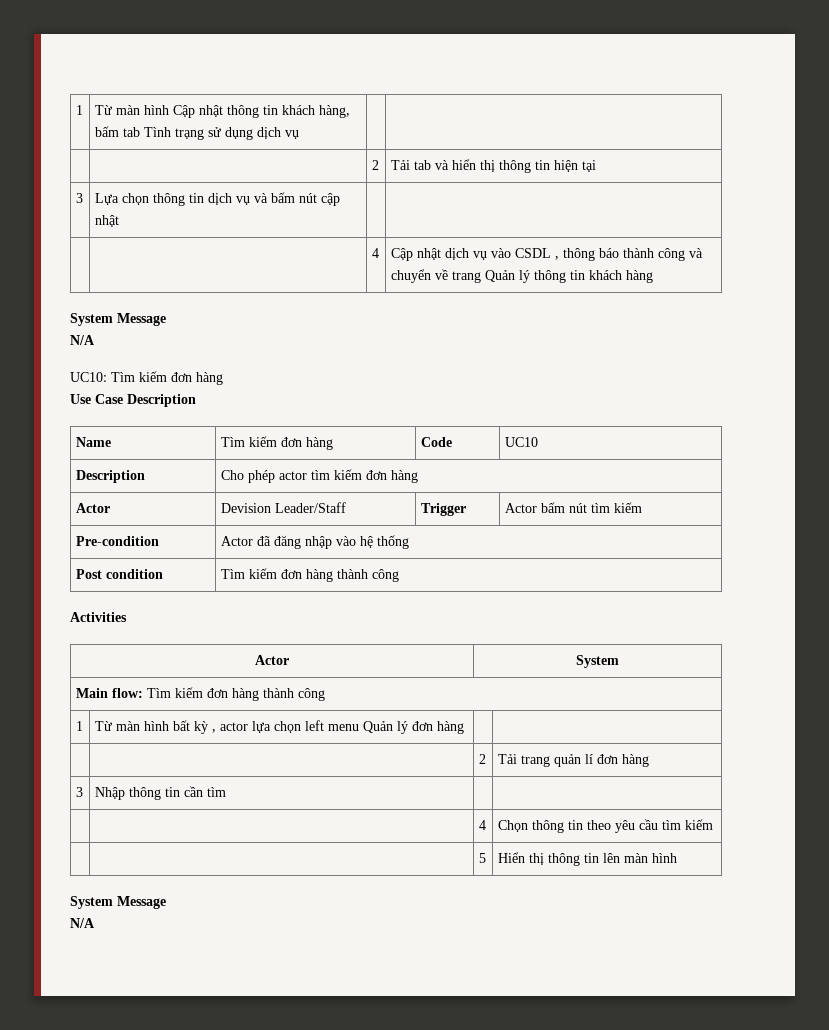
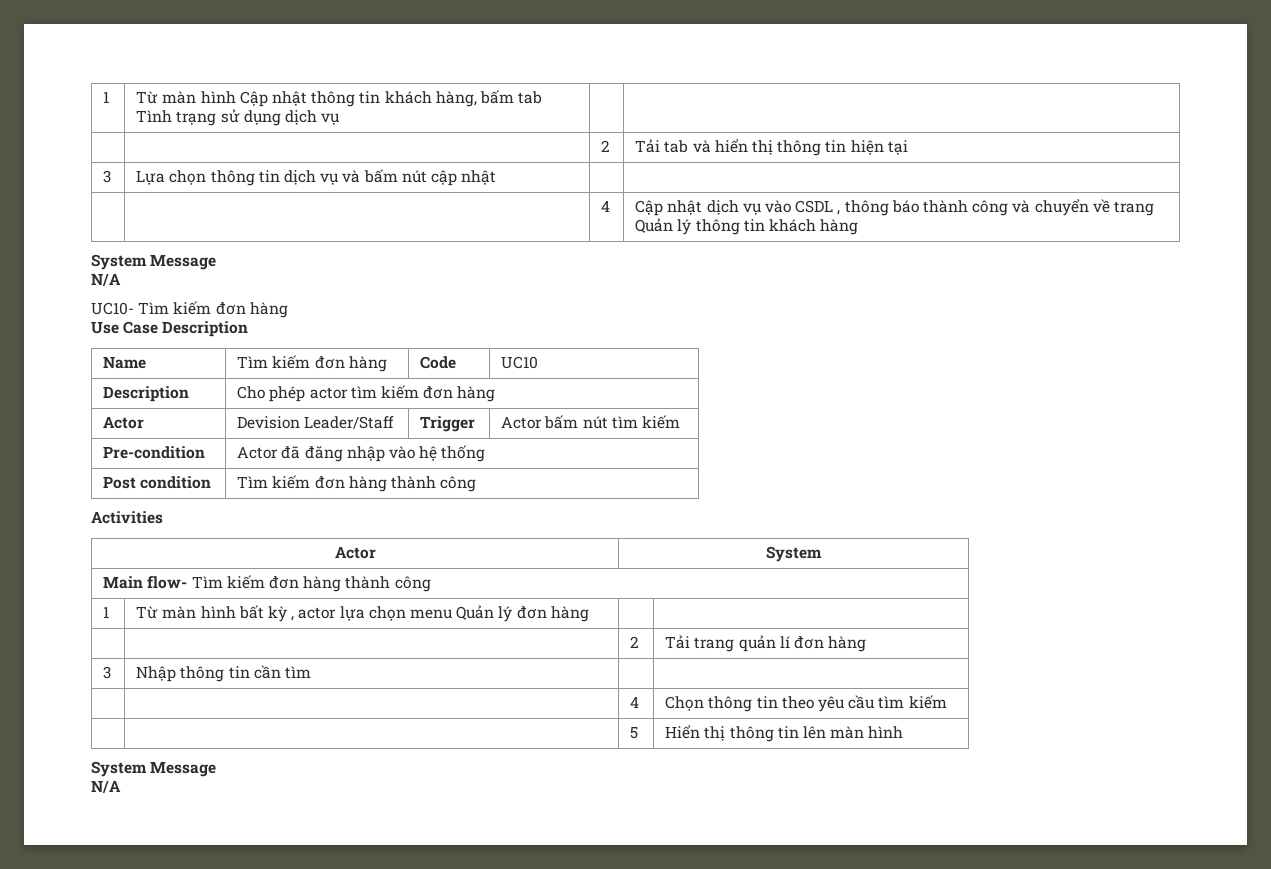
- UC10: Tìm kiếm đơn hàng
+ UC10- Tìm kiếm đơn hàng
- Main flow: Tìm kiếm đơn hàng thành công
+ Main flow- Tìm kiếm đơn hàng thành công
- 1 | Từ màn hình bất kỳ , actor lựa chọn left menu Quản lý đơn hàng | |
+ 1 | Từ màn hình bất kỳ , actor lựa chọn menu Quản lý đơn hàng | |

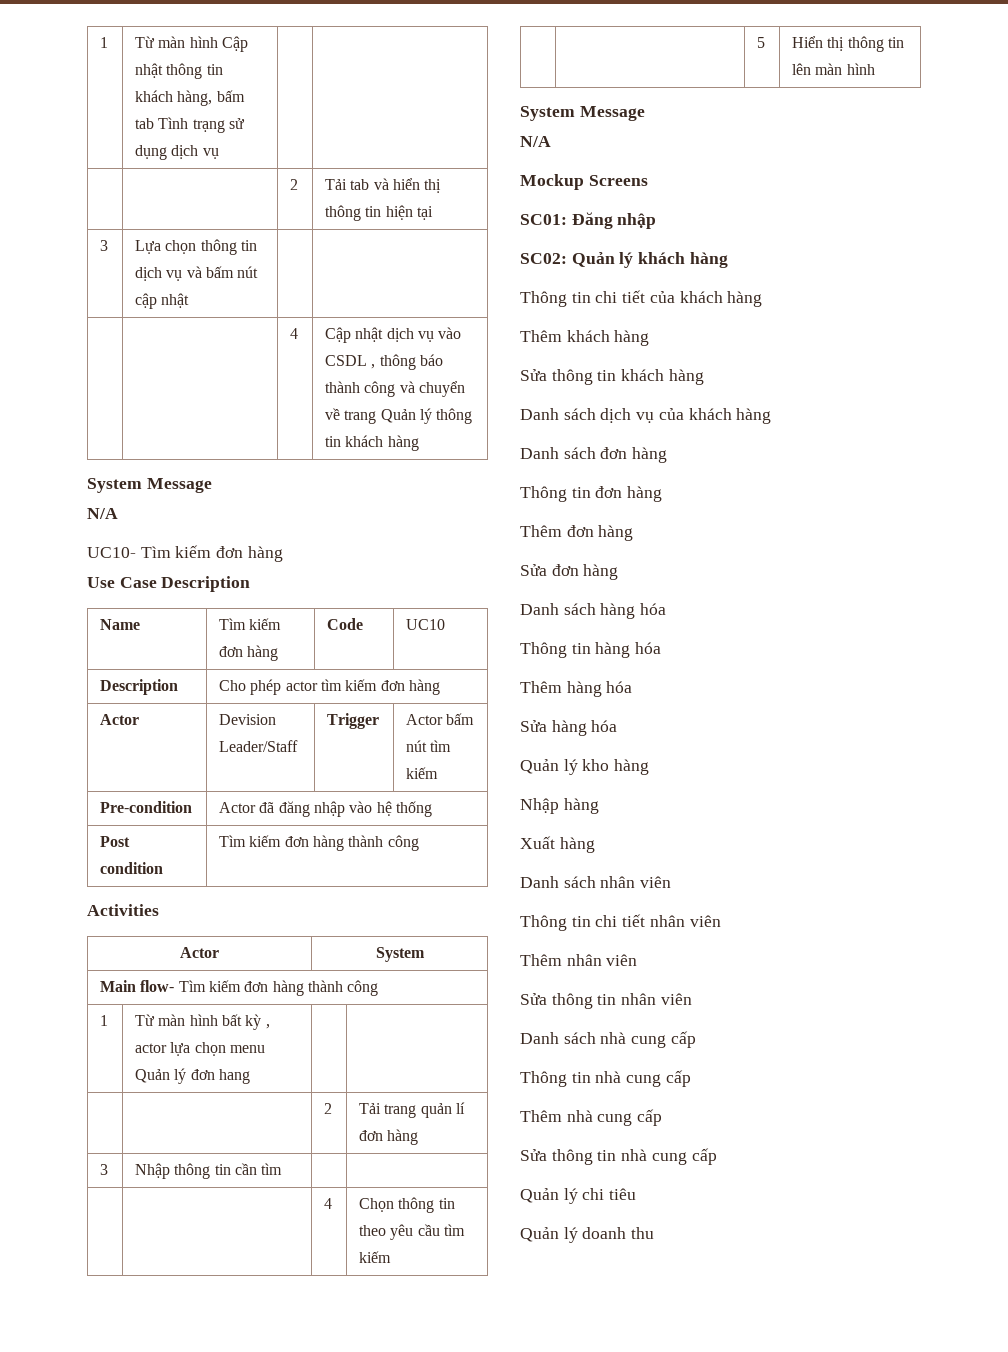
- 1 | Từ màn hình bất kỳ , actor lựa chọn menu Quản lý đơn hàng | |
+ 1 | Từ màn hình bất kỳ , actor lựa chọn menu Quản lý đơn hang | |
+ Mockup Screens
+ SC01: Đăng nhập
+ SC02: Quản lý khách hàng
+ Thông tin chi tiết của khách hàng
+ Thêm khách hàng
+ Sửa thông tin khách hàng
+ Danh sách dịch vụ của khách hàng
+ Danh sách đơn hàng
+ Thông tin đơn hàng
+ Thêm đơn hàng
+ Sửa đơn hàng
+ Danh sách hàng hóa
+ Thông tin hàng hóa
+ Thêm hàng hóa
+ Sửa hàng hóa
+ Quản lý kho hàng
+ Nhập hàng
+ Xuất hàng
+ Danh sách nhân viên
+ Thông tin chi tiết nhân viên
+ Thêm nhân viên
+ Sửa thông tin nhân viên
+ Danh sách nhà cung cấp
+ Thông tin nhà cung cấp
+ Thêm nhà cung cấp
+ Sửa thông tin nhà cung cấp
+ Quản lý chi tiêu
+ Quản lý doanh thu

